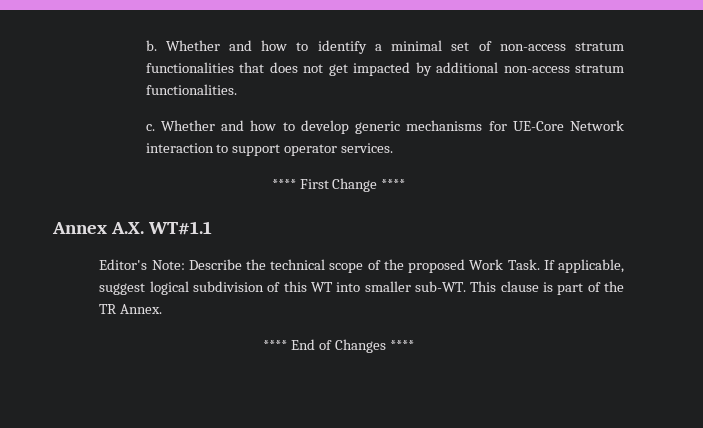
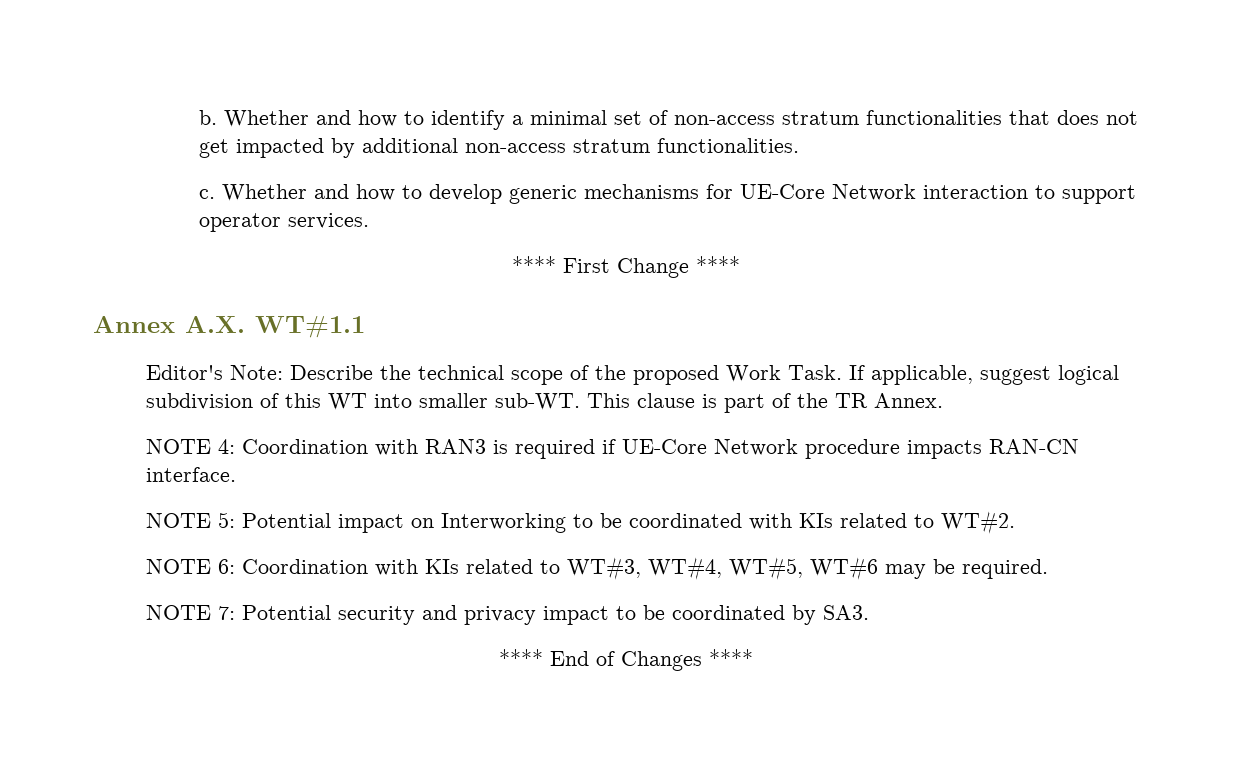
+ NOTE 4: Coordination with RAN3 is required if UE-Core Network procedure impacts RAN-CN interface.
+ NOTE 5: Potential impact on Interworking to be coordinated with KIs related to WT#2.
+ NOTE 6: Coordination with KIs related to WT#3, WT#4, WT#5, WT#6 may be required.
+ NOTE 7: Potential security and privacy impact to be coordinated by SA3.

